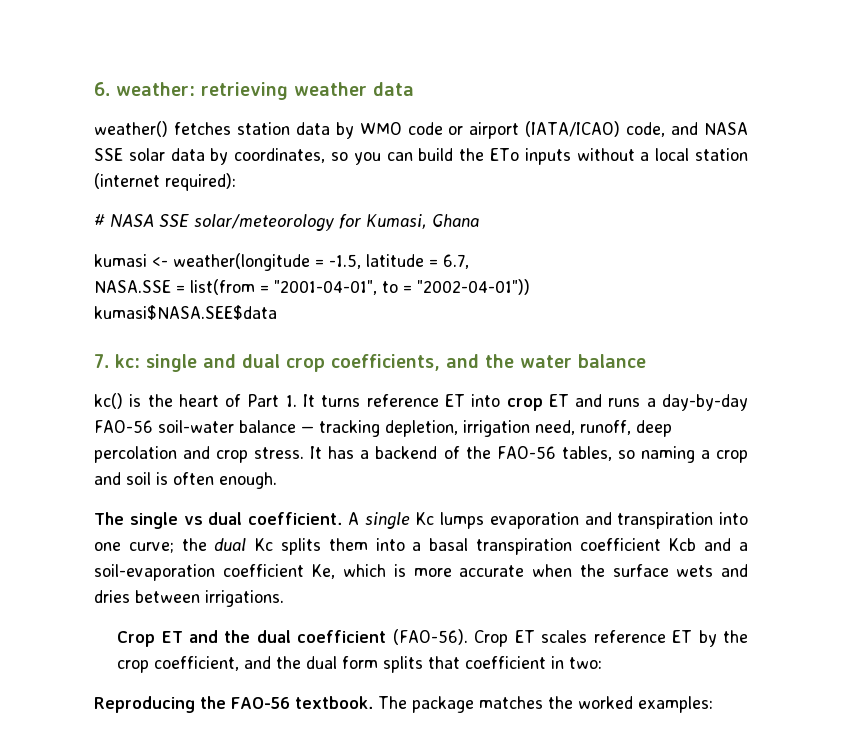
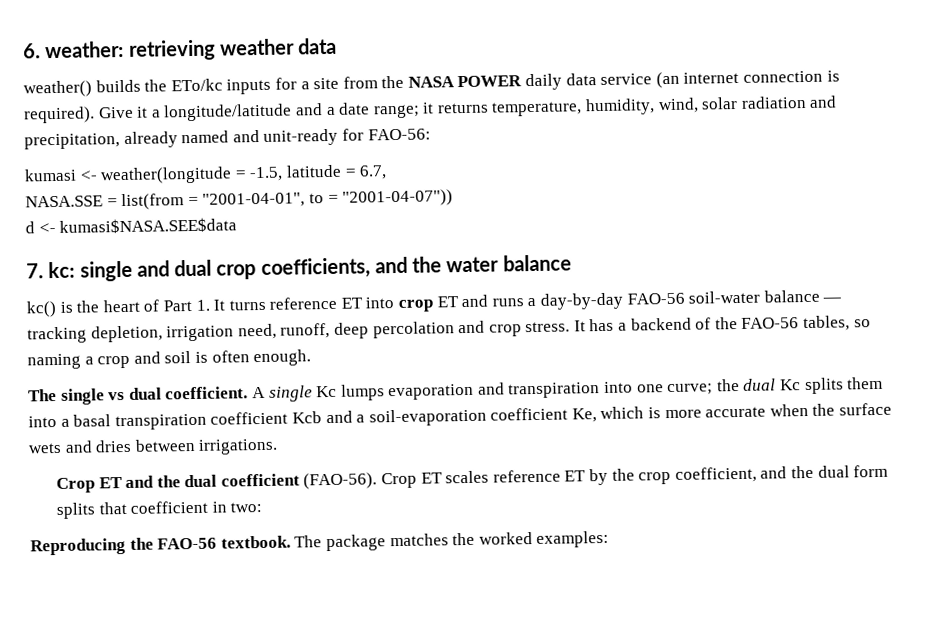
- weather() fetches station data by WMO code or airport (IATA/ICAO) code, and NASA SSE solar data by coordinates, so you can build the ETo inputs without a local station (internet required):
- # NASA SSE solar/meteorology for Kumasi, Ghana
+ weather() builds the ETo/kc inputs for a site from the NASA POWER daily data service (an internet connection is required). Give it a longitude/latitude and a date range; it returns temperature, humidity, wind, solar radiation and precipitation, already named and unit-ready for FAO-56:
- NASA.SSE = list(from = "2001-04-01", to = "2002-04-01"))
- kumasi$NASA.SEE$data
+ NASA.SSE = list(from = "2001-04-01", to = "2001-04-07"))
+ d <- kumasi$NASA.SEE$data

